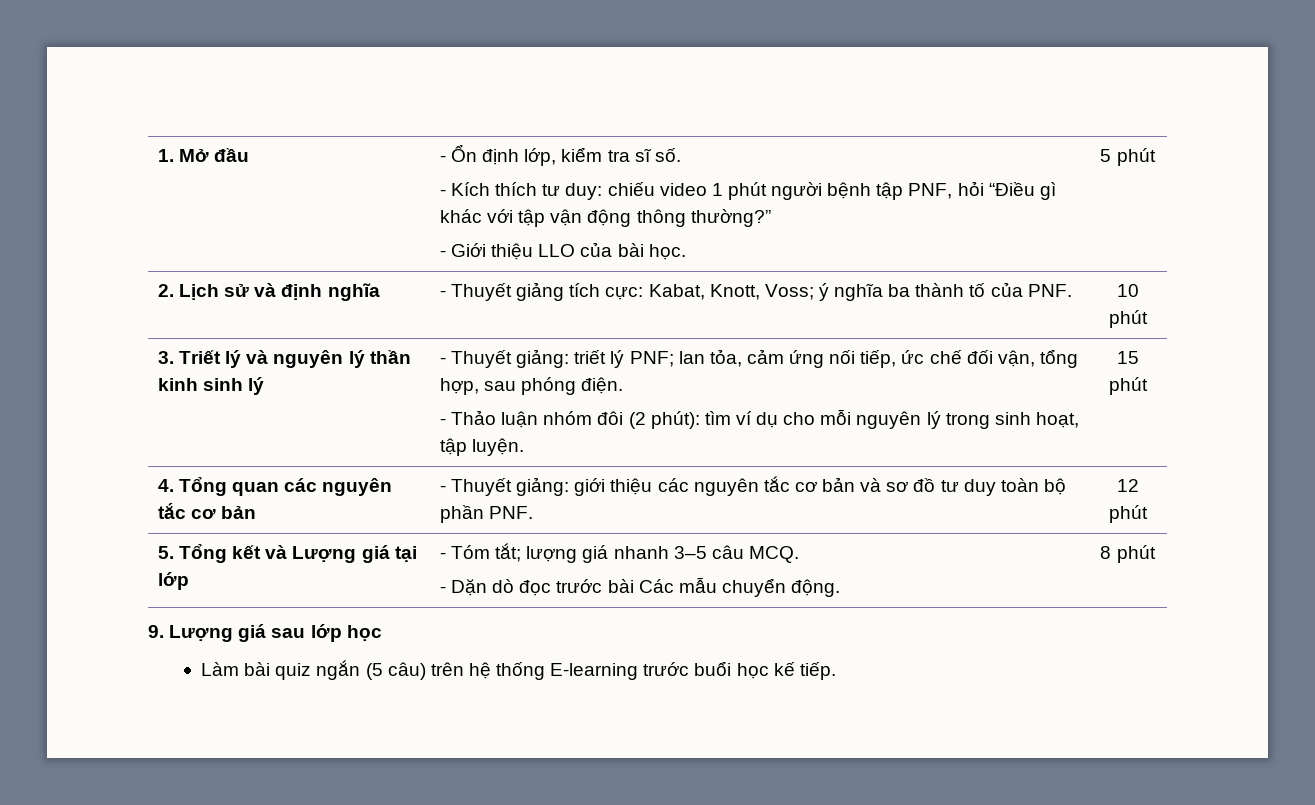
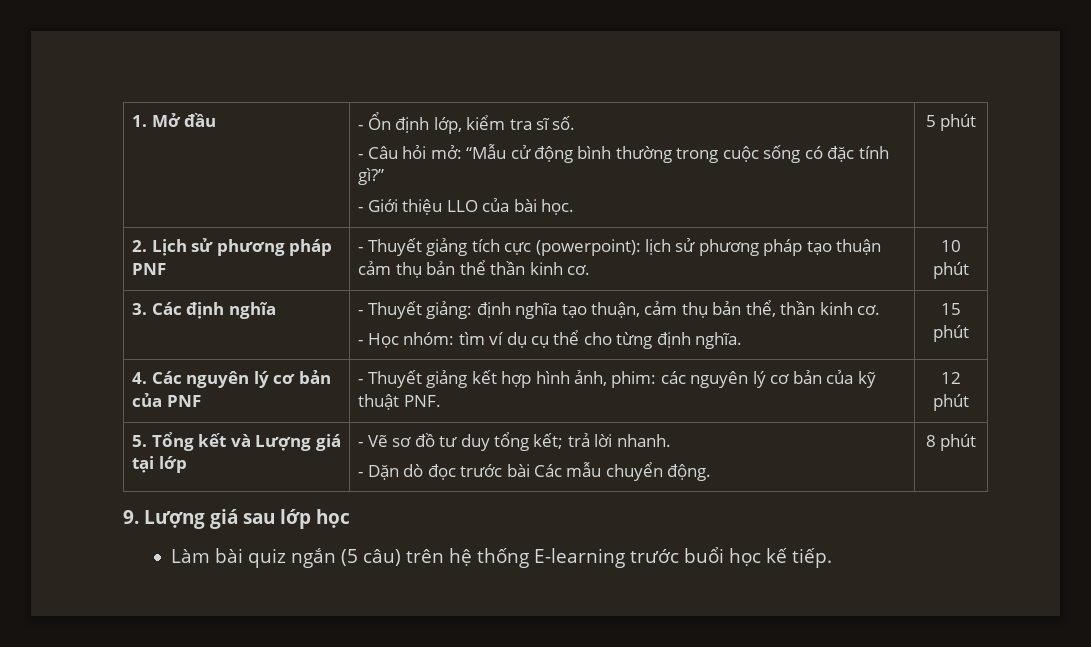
- - Kích thích tư duy: chiếu video 1 phút người bệnh tập PNF, hỏi “Điều gì khác với tập vận động thông thường?”
+ - Câu hỏi mở: “Mẫu cử động bình thường trong cuộc sống có đặc tính gì?”
- 2. Lịch sử và định nghĩa | - Thuyết giảng tích cực: Kabat, Knott, Voss; ý nghĩa ba thành tố của PNF. | 10 phút
- 3. Triết lý và nguyên lý thần kinh sinh lý | - Thuyết giảng: triết lý PNF; lan tỏa, cảm ứng nối tiếp, ức chế đối vận, tổng hợp, sau phóng điện.
- - Thảo luận nhóm đôi (2 phút): tìm ví dụ cho mỗi nguyên lý trong sinh hoạt, tập luyện. | 15 phút
- 4. Tổng quan các nguyên tắc cơ bản | - Thuyết giảng: giới thiệu các nguyên tắc cơ bản và sơ đồ tư duy toàn bộ phần PNF. | 12 phút
+ 2. Lịch sử phương pháp PNF | - Thuyết giảng tích cực (powerpoint): lịch sử phương pháp tạo thuận cảm thụ bản thể thần kinh cơ. | 10 phút
+ 3. Các định nghĩa | - Thuyết giảng: định nghĩa tạo thuận, cảm thụ bản thể, thần kinh cơ.
+ - Học nhóm: tìm ví dụ cụ thể cho từng định nghĩa. | 15 phút
+ 4. Các nguyên lý cơ bản của PNF | - Thuyết giảng kết hợp hình ảnh, phim: các nguyên lý cơ bản của kỹ thuật PNF. | 12 phút
- 5. Tổng kết và Lượng giá tại lớp | - Tóm tắt; lượng giá nhanh 3–5 câu MCQ.
+ 5. Tổng kết và Lượng giá tại lớp | - Vẽ sơ đồ tư duy tổng kết; trả lời nhanh.

